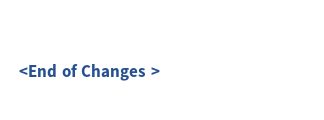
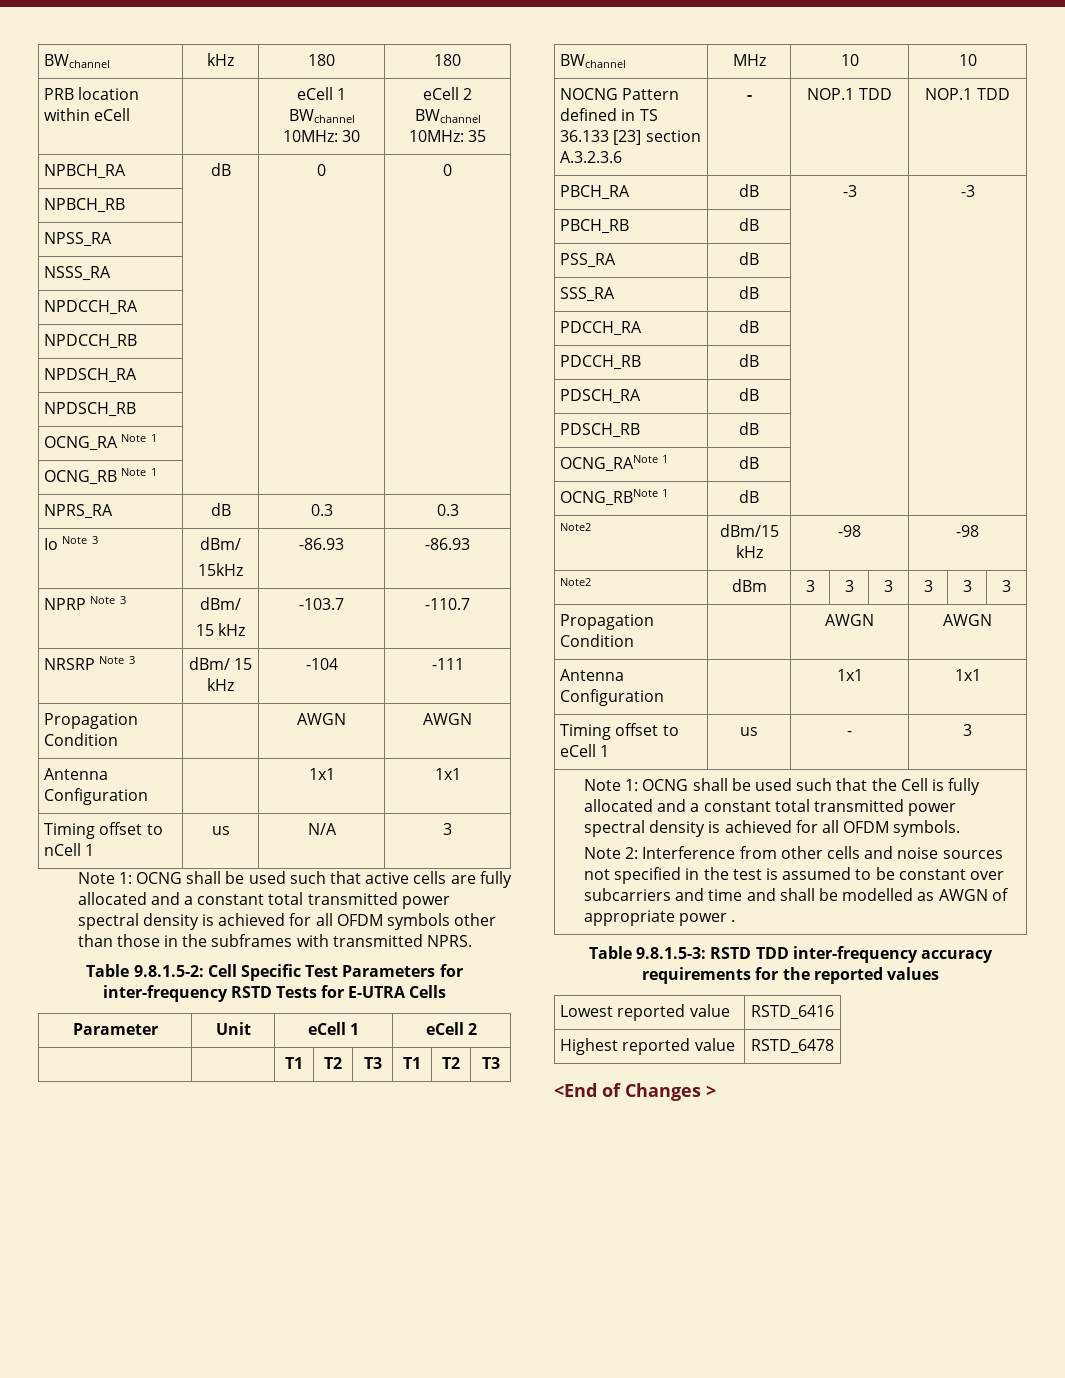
+ BWchannel | kHz | 180 | 180
+ PRB location within eCell | | eCell 1 BWchannel 10MHz: 30 | eCell 2 BWchannel 10MHz: 35
+ NPBCH_RA | dB | 0 | 0
+ NPBCH_RB | | |
+ NPSS_RA | | |
+ NSSS_RA | | |
+ NPDCCH_RA | | |
+ NPDCCH_RB | | |
+ NPDSCH_RA | | |
+ NPDSCH_RB | | |
+ OCNG_RA Note 1 | | |
+ OCNG_RB Note 1 | | |
+ NPRS_RA | dB | 0.3 | 0.3
+ Io Note 3 | dBm/
+ 15kHz | -86.93 | -86.93
+ NPRP Note 3 | dBm/
+ 15 kHz | -103.7 | -110.7
+ NRSRP Note 3 | dBm/ 15 kHz | -104 | -111
+ Propagation Condition | | AWGN | AWGN
+ Antenna Configuration | | 1x1 | 1x1
+ Timing offset to nCell 1 | us | N/A | 3
+ Note 1: OCNG shall be used such that active cells are fully allocated and a constant total transmitted power spectral density is achieved for all OFDM symbols other than those in the subframes with transmitted NPRS.
+ Table 9.8.1.5-2: Cell Specific Test Parameters for inter-frequency RSTD Tests for E-UTRA Cells
+ Parameter | Unit | eCell 1 | eCell 2
+ | | T1 | T2 | T3 | T1 | T2 | T3
+ BWchannel | MHz | 10 | 10
+ NOCNG Pattern defined in TS 36.133 [23] section A.3.2.3.6 | - | NOP.1 TDD | NOP.1 TDD
+ PBCH_RA | dB | -3 | -3
+ PBCH_RB | dB | |
+ PSS_RA | dB | |
+ SSS_RA | dB | |
+ PDCCH_RA | dB | |
+ PDCCH_RB | dB | |
+ PDSCH_RA | dB | |
+ PDSCH_RB | dB | |
+ OCNG_RANote 1 | dB | |
+ OCNG_RBNote 1 | dB | |
+ Note2 | dBm/15 kHz | -98 | -98
+ Note2 | dBm | 3 | 3 | 3 | 3 | 3 | 3
+ Propagation Condition | | AWGN | AWGN
+ Antenna Configuration | | 1x1 | 1x1
+ Timing offset to eCell 1 | us | - | 3
+ Note 1: OCNG shall be used such that the Cell is fully allocated and a constant total transmitted power spectral density is achieved for all OFDM symbols.
+ Note 2: Interference from other cells and noise sources not specified in the test is assumed to be constant over subcarriers and time and shall be modelled as AWGN of appropriate power .
+ Table 9.8.1.5-3: RSTD TDD inter-frequency accuracy requirements for the reported values
+ Lowest reported value | RSTD_6416
+ Highest reported value | RSTD_6478

